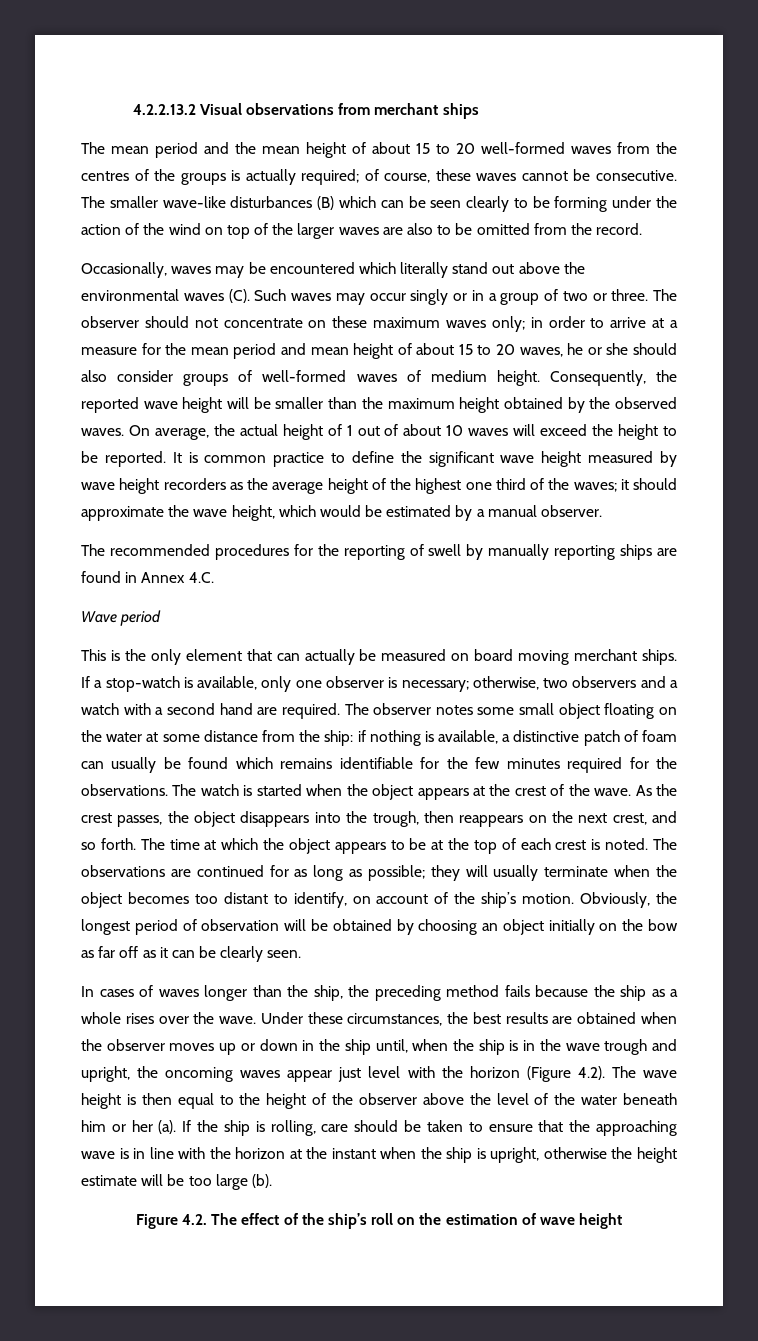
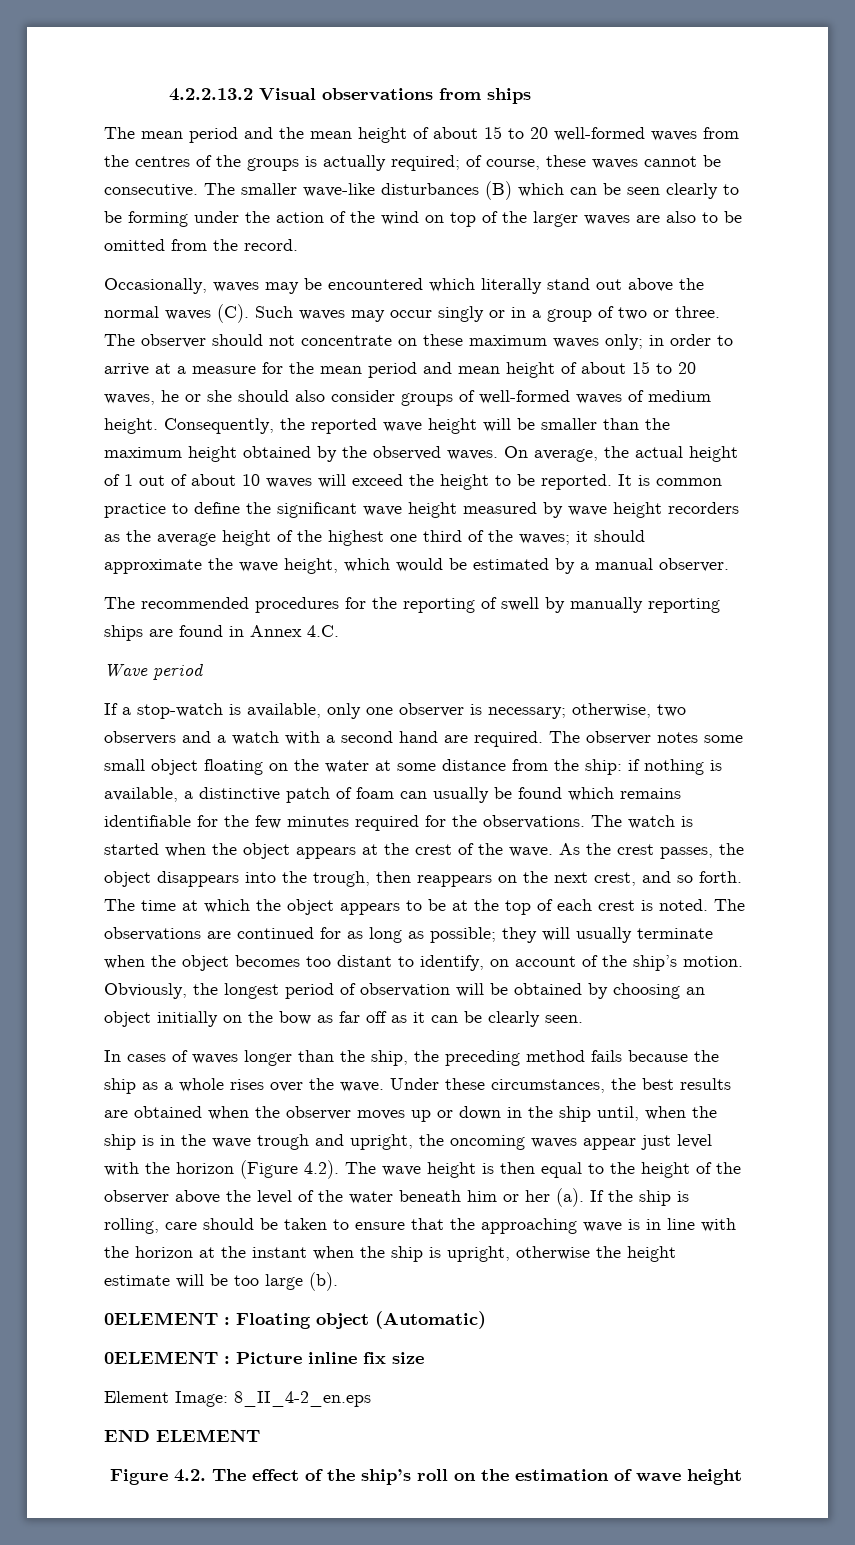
- 4.2.2.13.2 Visual observations from merchant ships
+ 4.2.2.13.2 Visual observations from ships
- Occasionally, waves may be encountered which literally stand out above the environmental waves (C). Such waves may occur singly or in a group of two or three.
+ Occasionally, waves may be encountered which literally stand out above the normal waves (C). Such waves may occur singly or in a group of two or three.
- This is the only element that can actually be measured on board moving merchant ships.
+ 0ELEMENT : Floating object (Automatic)
+ 0ELEMENT : Picture inline fix size
+ Element Image: 8_II_4-2_en.eps
+ END ELEMENT

